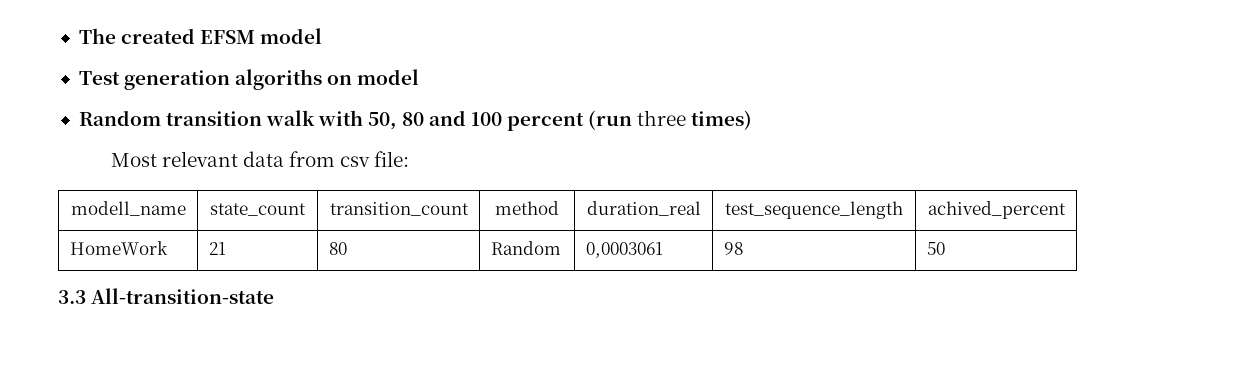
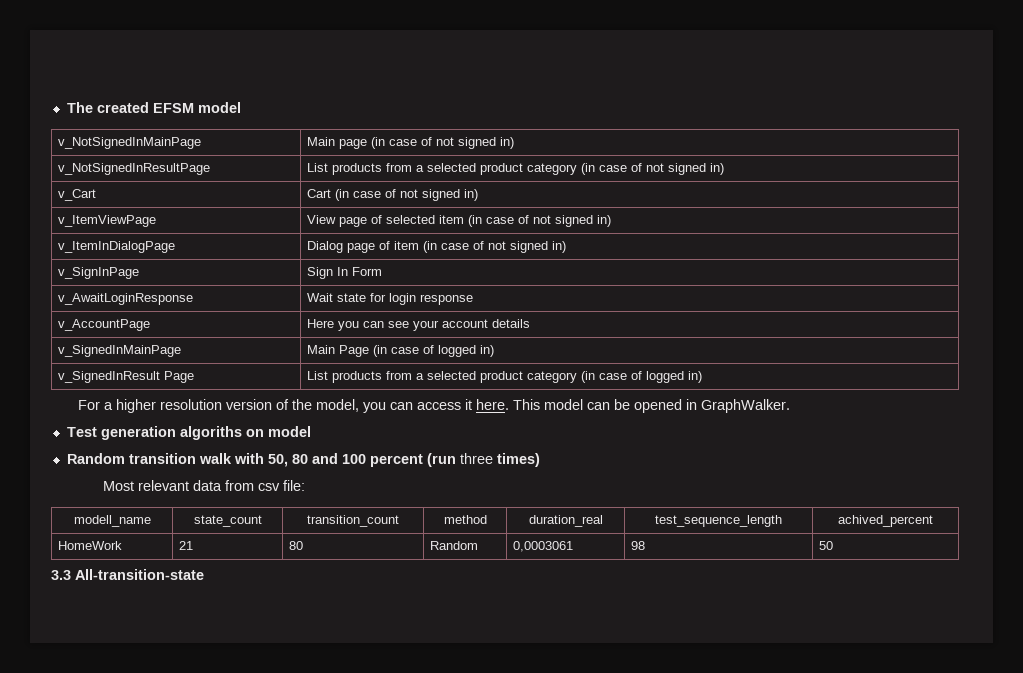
+ v_NotSignedInMainPage | Main page (in case of not signed in)
+ v_NotSignedInResultPage | List products from a selected product category (in case of not signed in)
+ v_Cart | Cart (in case of not signed in)
+ v_ItemViewPage | View page of selected item (in case of not signed in)
+ v_ItemInDialogPage | Dialog page of item (in case of not signed in)
+ v_SignInPage | Sign In Form
+ v_AwaitLoginResponse | Wait state for login response
+ v_AccountPage | Here you can see your account details
+ v_SignedInMainPage | Main Page (in case of logged in)
+ v_SignedInResult Page | List products from a selected product category (in case of logged in)
+ For a higher resolution version of the model, you can access it here. This model can be opened in GraphWalker.

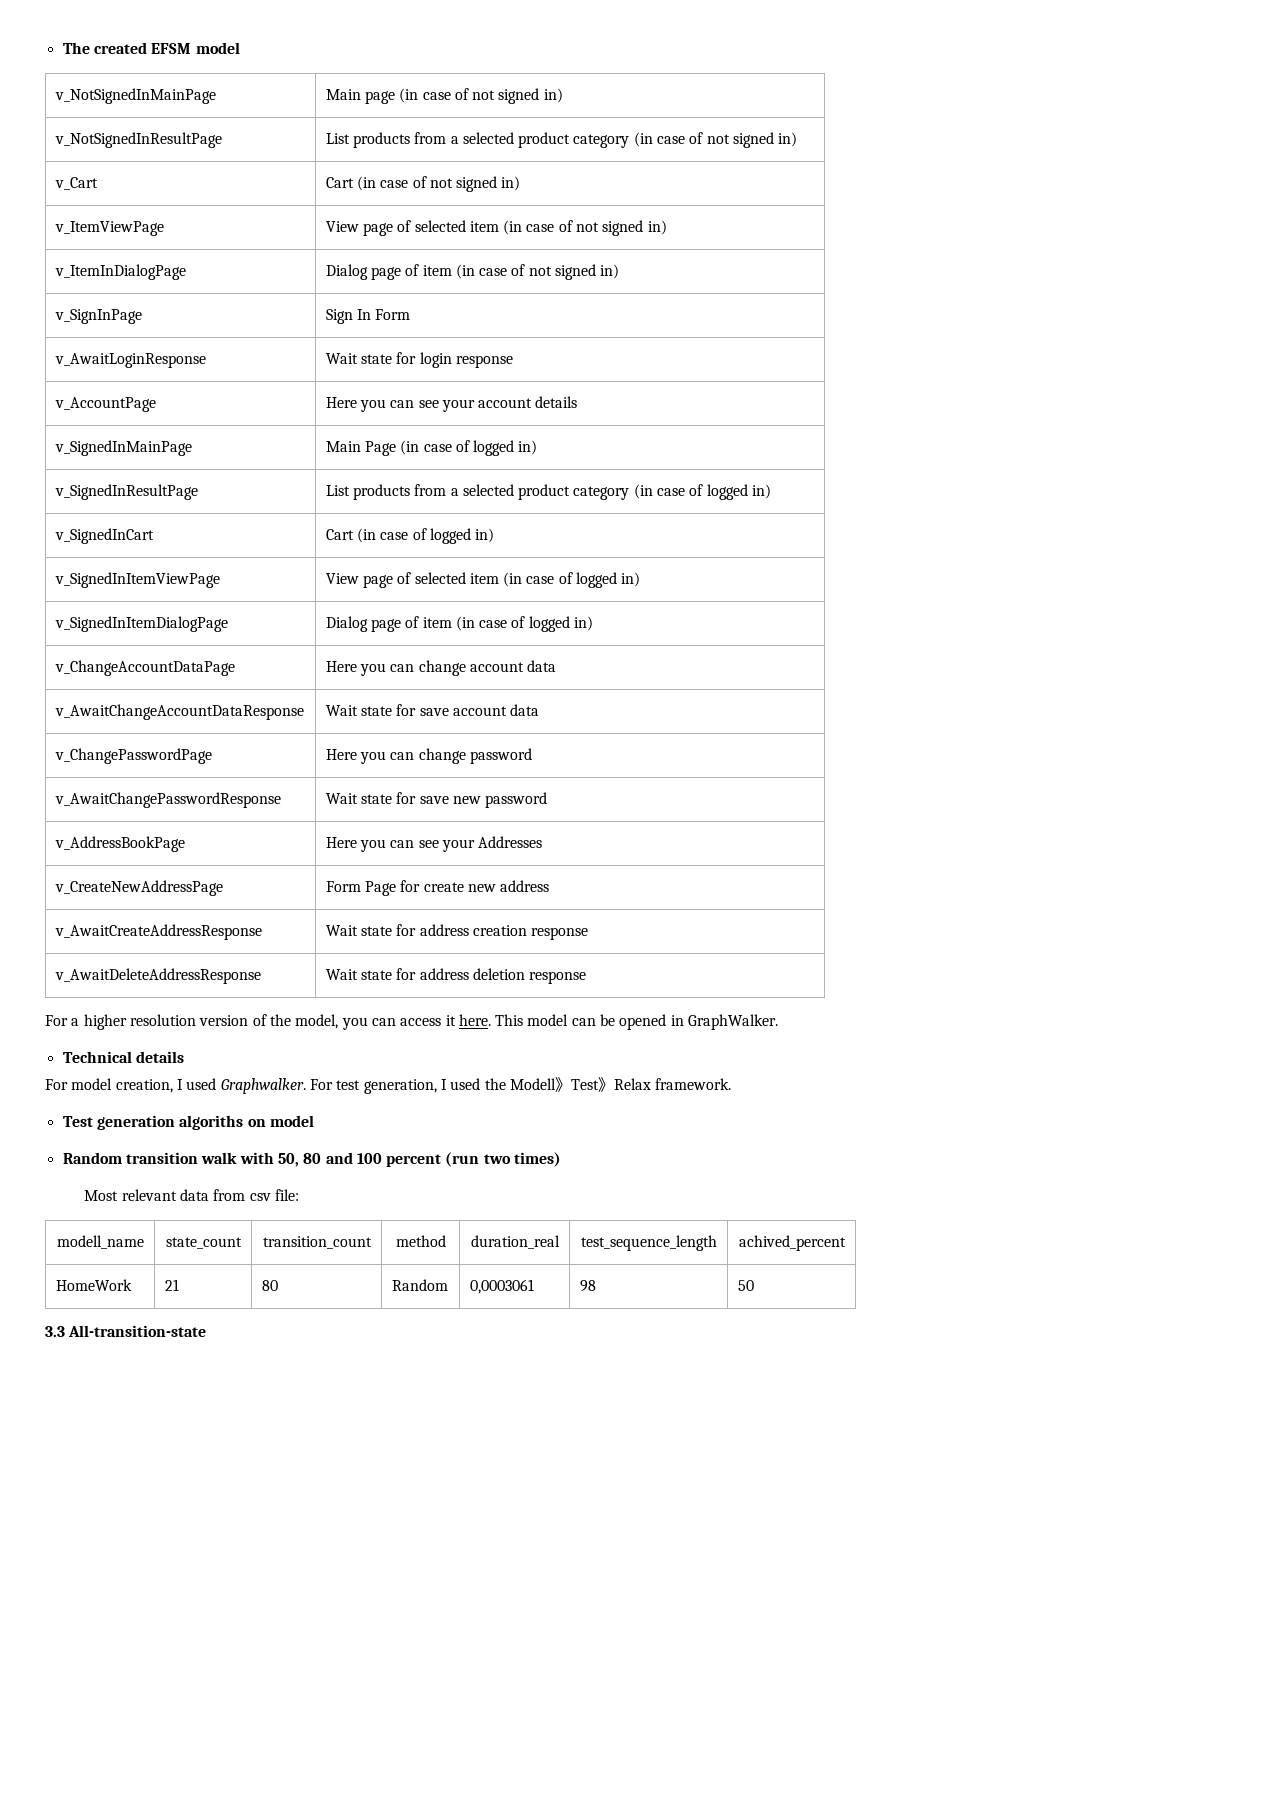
- v_SignedInResult Page | List products from a selected product category (in case of logged in)
+ v_SignedInResultPage | List products from a selected product category (in case of logged in)
+ v_SignedInCart | Cart (in case of logged in)
+ v_SignedInItemViewPage | View page of selected item (in case of logged in)
+ v_SignedInItemDialogPage | Dialog page of item (in case of logged in)
+ v_ChangeAccountDataPage | Here you can change account data
+ v_AwaitChangeAccountDataResponse | Wait state for save account data
+ v_ChangePasswordPage | Here you can change password
+ v_AwaitChangePasswordResponse | Wait state for save new password
+ v_AddressBookPage | Here you can see your Addresses
+ v_CreateNewAddressPage | Form Page for create new address
+ v_AwaitCreateAddressResponse | Wait state for address creation response
+ v_AwaitDeleteAddressResponse | Wait state for address deletion response
+ Technical details
+ For model creation, I used Graphwalker. For test generation, I used the Modell》Test》Relax framework.
- Random transition walk with 50, 80 and 100 percent (run three times)
+ Random transition walk with 50, 80 and 100 percent (run two times)

